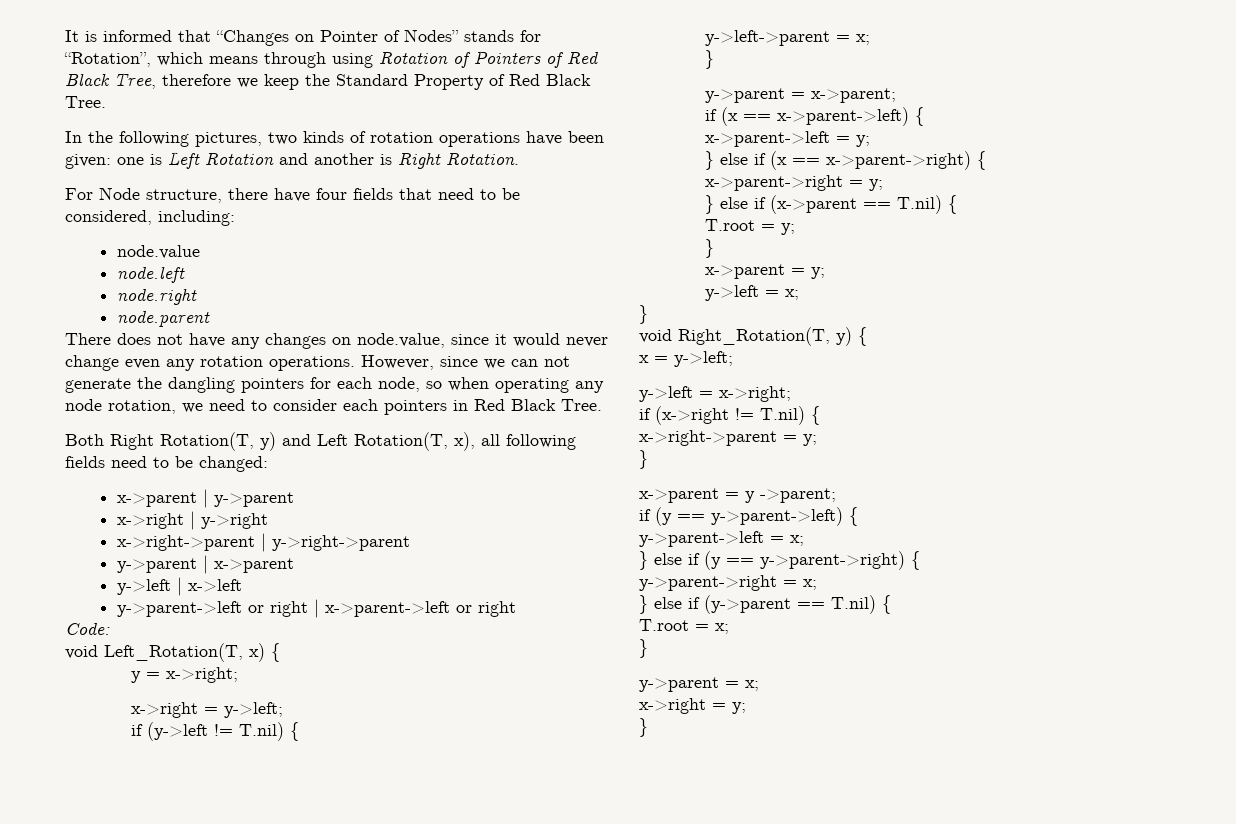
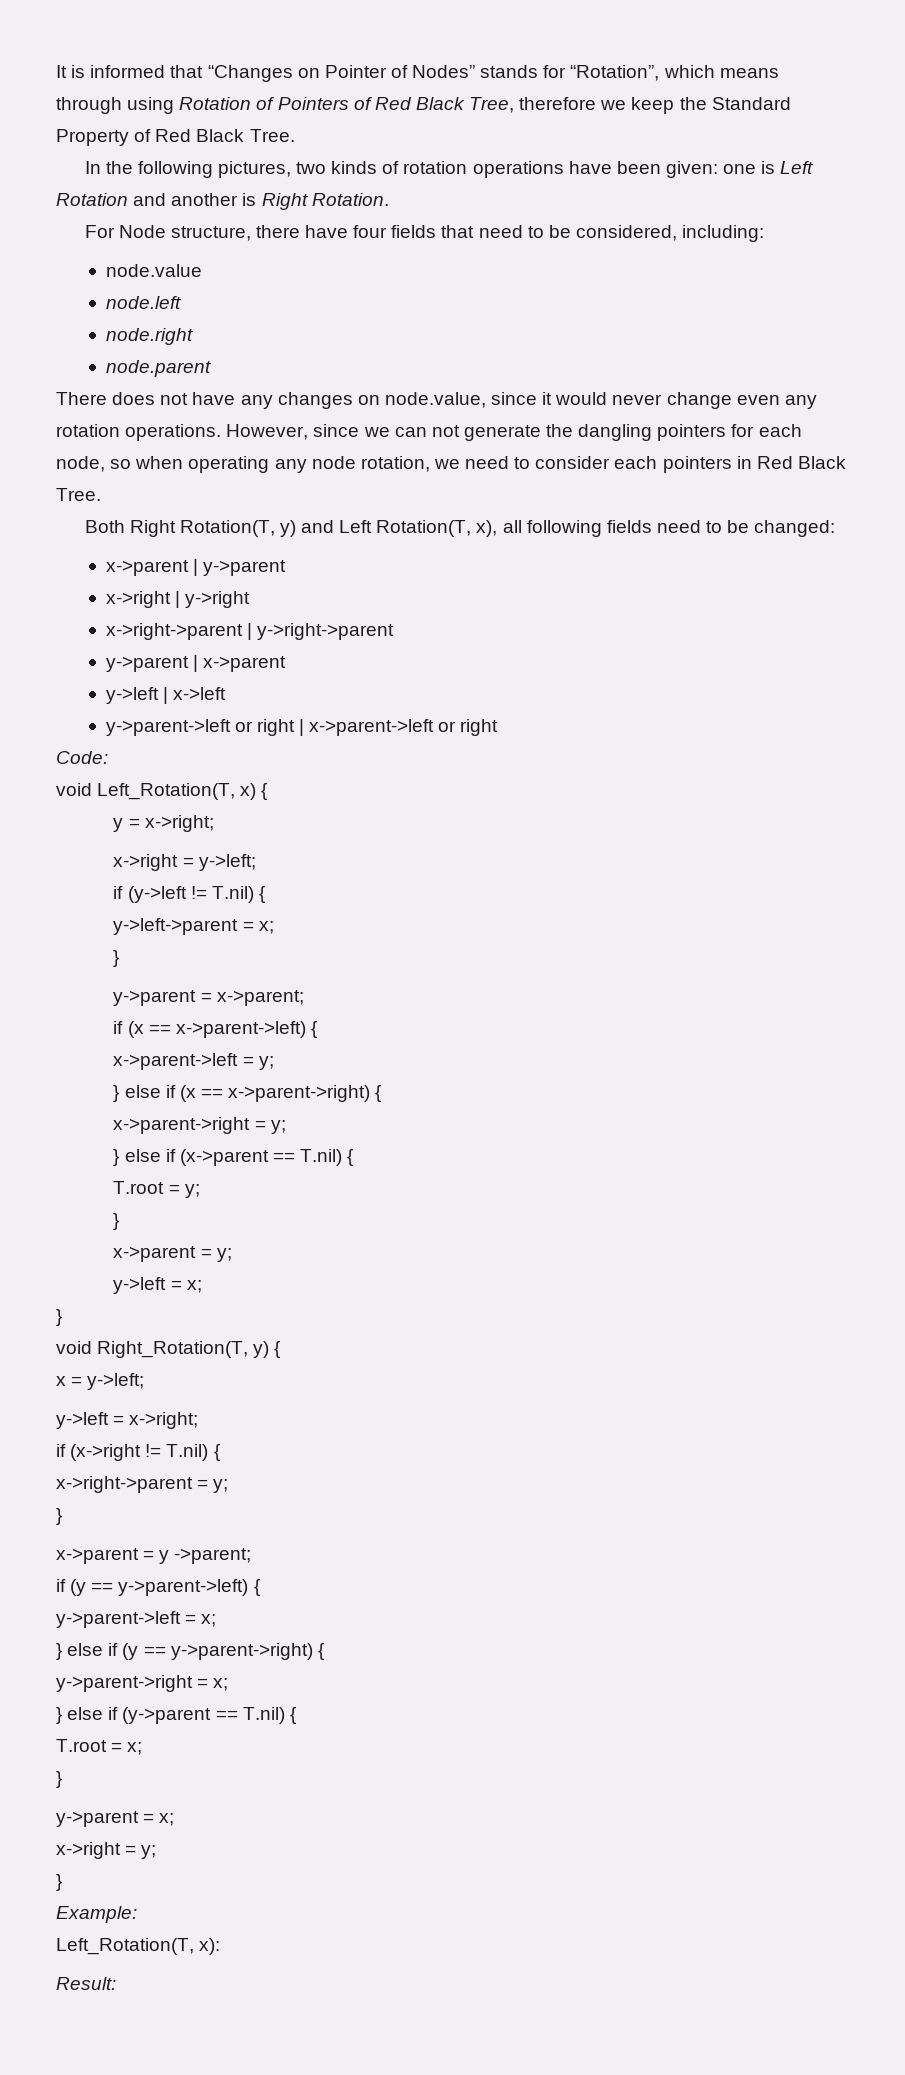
+ Example:
+ Left_Rotation(T, x):
+ Result:

